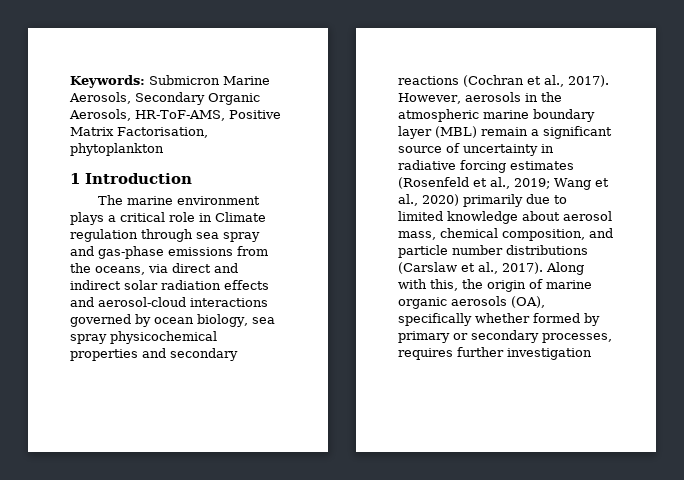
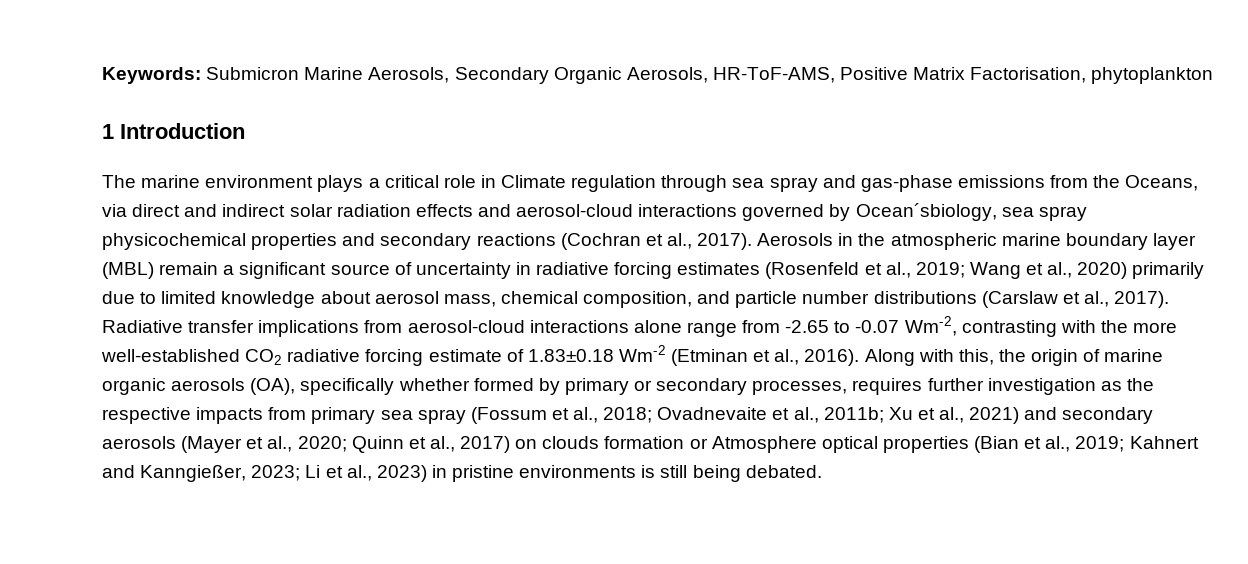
- The marine environment plays a critical role in Climate regulation through sea spray and gas-phase emissions from the oceans, via direct and indirect solar radiation effects and aerosol-cloud interactions governed by ocean biology, sea spray physicochemical properties and secondary reactions (Cochran et al., 2017).
+ The marine environment plays a critical role in Climate regulation through sea spray and gas-phase emissions from the Oceans, via direct and indirect solar radiation effects and aerosol-cloud interactions governed by Ocean´sbiology, sea spray physicochemical properties and secondary reactions (Cochran et al., 2017).
- However, aerosols in the atmospheric marine boundary layer (MBL) remain a significant source of uncertainty in radiative forcing estimates (Rosenfeld et al., 2019; Wang et al., 2020) primarily due to limited knowledge about aerosol mass, chemical composition, and particle number distributions (Carslaw et al., 2017).
+ Aerosols in the atmospheric marine boundary layer (MBL) remain a significant source of uncertainty in radiative forcing estimates (Rosenfeld et al., 2019; Wang et al., 2020) primarily due to limited knowledge about aerosol mass, chemical composition, and particle number distributions (Carslaw et al., 2017).
+ Radiative transfer implications from aerosol-cloud interactions alone range from -2.65 to -0.07 Wm-2, contrasting with the more well-established CO2 radiative forcing estimate of 1.83±0.18 Wm-2 (Etminan et al., 2016).
- Along with this, the origin of marine organic aerosols (OA), specifically whether formed by primary or secondary processes, requires further investigation
+ Along with this, the origin of marine organic aerosols (OA), specifically whether formed by primary or secondary processes, requires further investigation as the respective impacts from primary sea spray (Fossum et al., 2018; Ovadnevaite et al., 2011b; Xu et al., 2021) and secondary aerosols (Mayer et al., 2020; Quinn et al., 2017) on clouds formation or Atmosphere optical properties (Bian et al., 2019; Kahnert and Kanngießer, 2023; Li et al., 2023) in pristine environments is still being debated.

